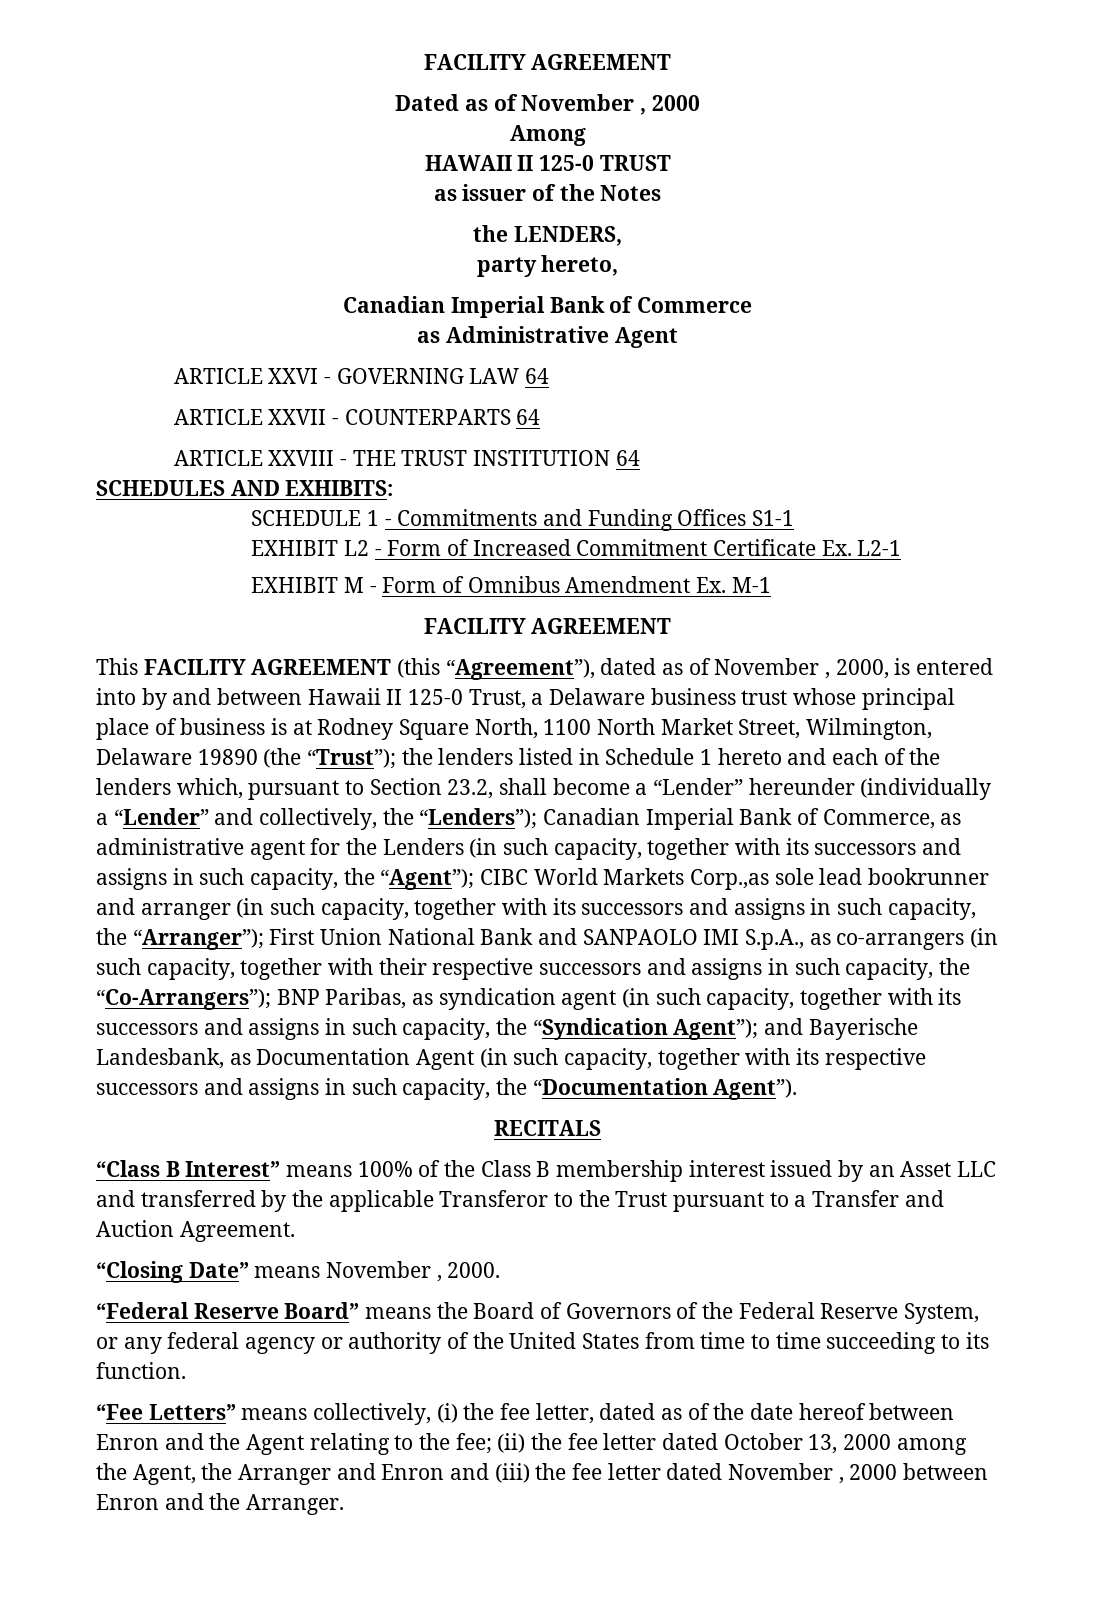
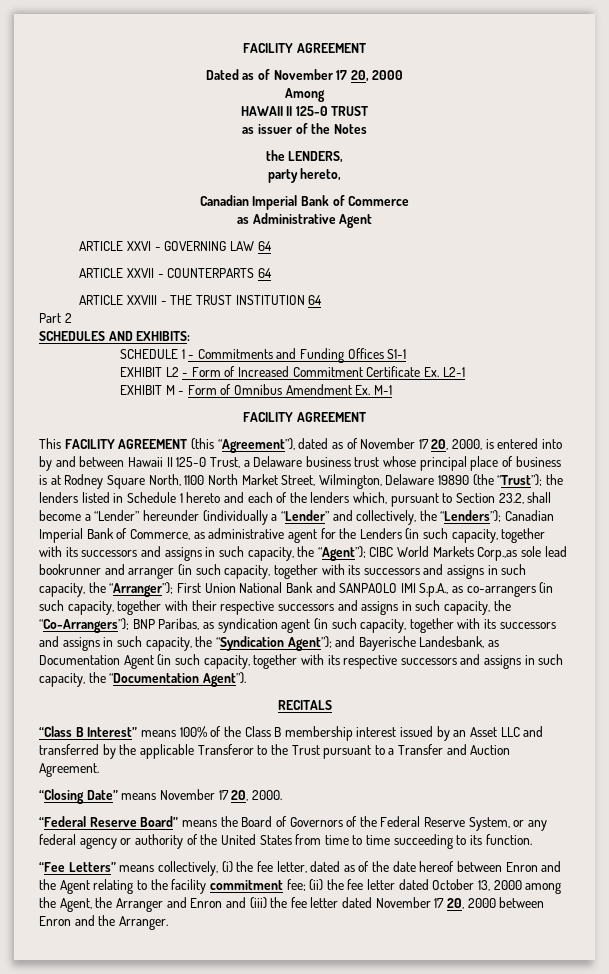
- Dated as of November , 2000
+ Dated as of November 17 20, 2000
+ Part 2
- This FACILITY AGREEMENT (this “Agreement”), dated as of November , 2000, is entered into by and between Hawaii II 125-0 Trust, a Delaware business trust whose principal place of business is at Rodney Square North, 1100 North Market Street, Wilmington, Delaware 19890 (the “Trust”);
+ This FACILITY AGREEMENT (this “Agreement”), dated as of November 17 20, 2000, is entered into by and between Hawaii II 125-0 Trust, a Delaware business trust whose principal place of business is at Rodney Square North, 1100 North Market Street, Wilmington, Delaware 19890 (the “Trust”);
- “Closing Date” means November , 2000.
+ “Closing Date” means November 17 20, 2000.
- “Fee Letters” means collectively, (i) the fee letter, dated as of the date hereof between Enron and the Agent relating to the fee; (ii) the fee letter dated October 13, 2000 among the Agent, the Arranger and Enron and (iii) the fee letter dated November , 2000 between Enron and the Arranger.
+ “Fee Letters” means collectively, (i) the fee letter, dated as of the date hereof between Enron and the Agent relating to the facility commitment fee; (ii) the fee letter dated October 13, 2000 among the Agent, the Arranger and Enron and (iii) the fee letter dated November 17 20, 2000 between Enron and the Arranger.

